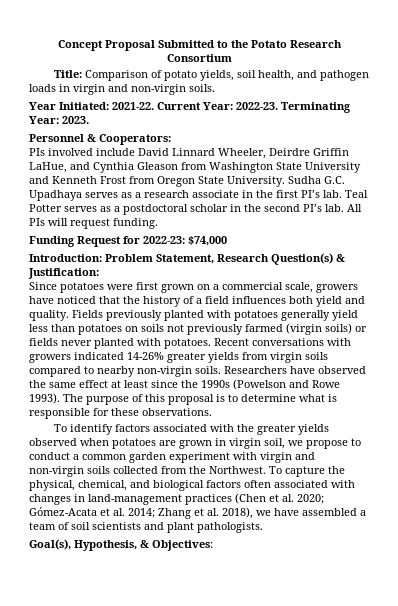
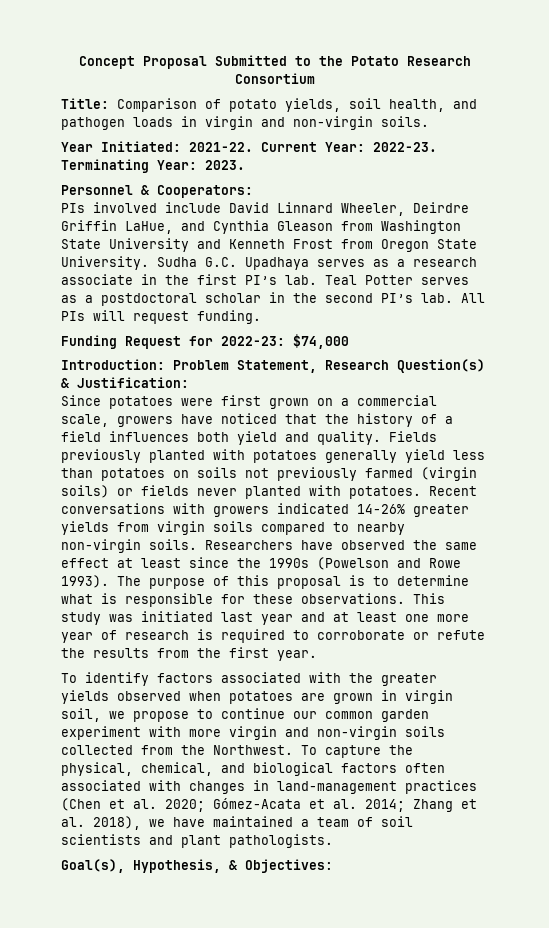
+ This study was initiated last year and at least one more year of research is required to corroborate or refute the results from the first year.
- To identify factors associated with the greater yields observed when potatoes are grown in virgin soil, we propose to conduct a common garden experiment with virgin and non-virgin soils collected from the Northwest.
+ To identify factors associated with the greater yields observed when potatoes are grown in virgin soil, we propose to continue our common garden experiment with more virgin and non-virgin soils collected from the Northwest.
- To capture the physical, chemical, and biological factors often associated with changes in land-management practices (Chen et al. 2020; Gómez-Acata et al. 2014; Zhang et al. 2018), we have assembled a team of soil scientists and plant pathologists.
+ To capture the physical, chemical, and biological factors often associated with changes in land-management practices (Chen et al. 2020; Gómez-Acata et al. 2014; Zhang et al. 2018), we have maintained a team of soil scientists and plant pathologists.

